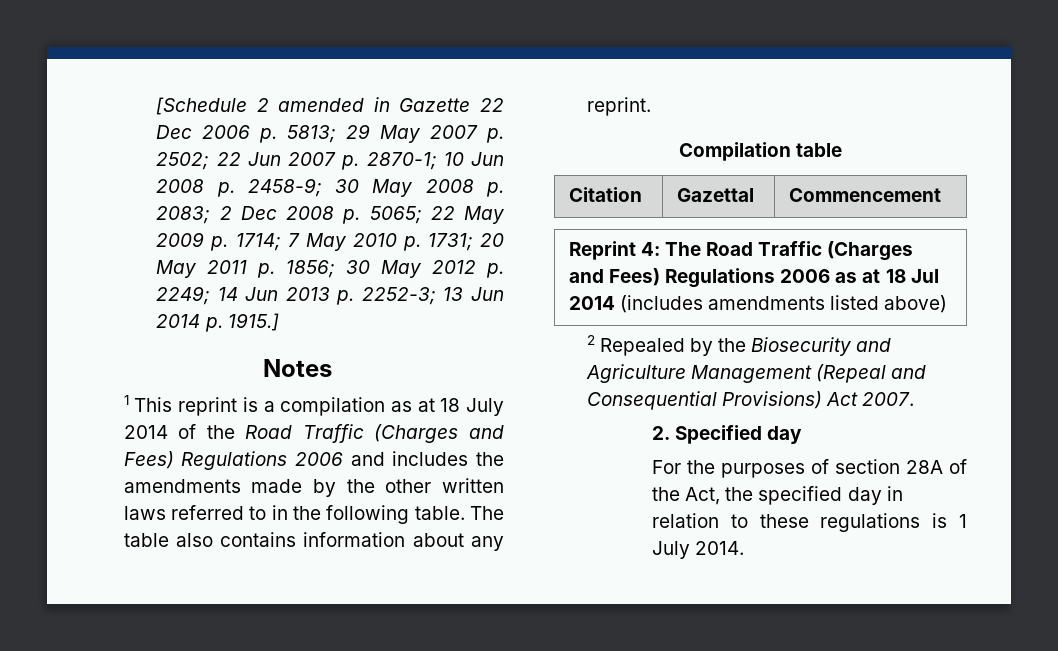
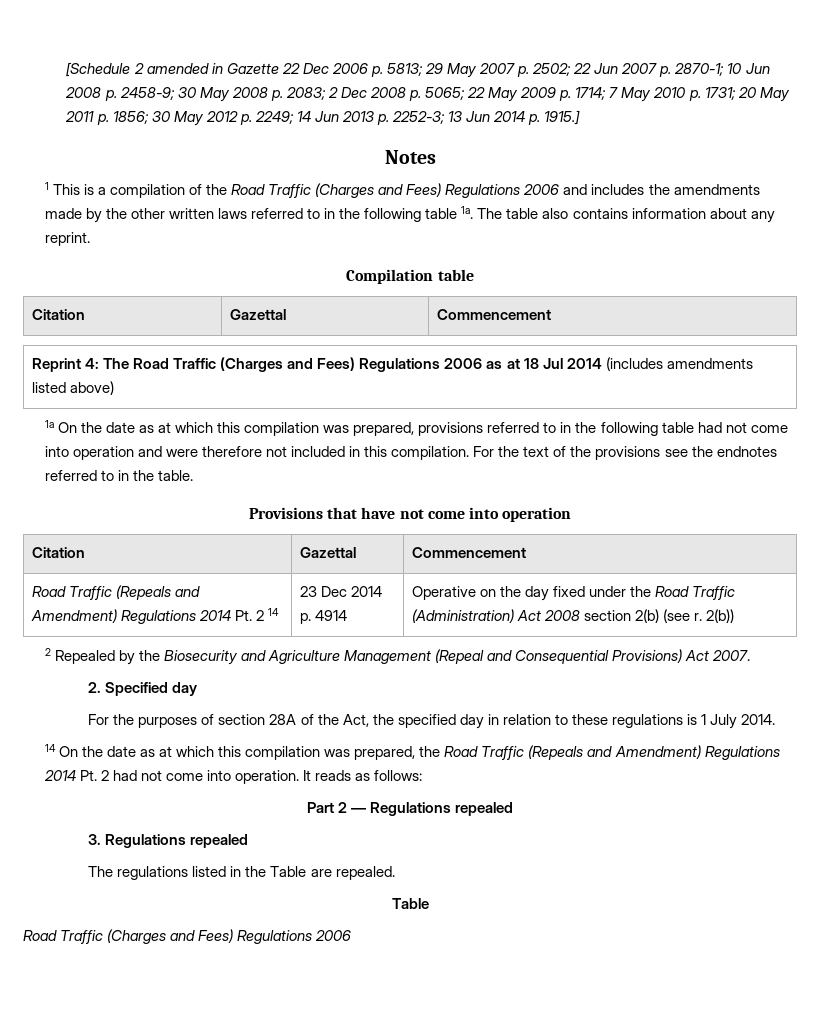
- 1 This reprint is a compilation as at 18 July 2014 of the Road Traffic (Charges and Fees) Regulations 2006 and includes the amendments made by the other written laws referred to in the following table.
+ 1 This is a compilation of the Road Traffic (Charges and Fees) Regulations 2006 and includes the amendments made by the other written laws referred to in the following table 1a.
+ 1a On the date as at which this compilation was prepared, provisions referred to in the following table had not come into operation and were therefore not included in this compilation. For the text of the provisions see the endnotes referred to in the table.
+ Provisions that have not come into operation
+ Citation | Gazettal | Commencement
+ Road Traffic (Repeals and Amendment) Regulations 2014 Pt. 2 14 | 23 Dec 2014 p. 4914 | Operative on the day fixed under the Road Traffic (Administration) Act 2008 section 2(b) (see r. 2(b))
+ 14 On the date as at which this compilation was prepared, the Road Traffic (Repeals and Amendment) Regulations 2014 Pt. 2 had not come into operation. It reads as follows:
+ Part 2 — Regulations repealed
+ 3. Regulations repealed
+ The regulations listed in the Table are repealed.
+ Table
+ Road Traffic (Charges and Fees) Regulations 2006

